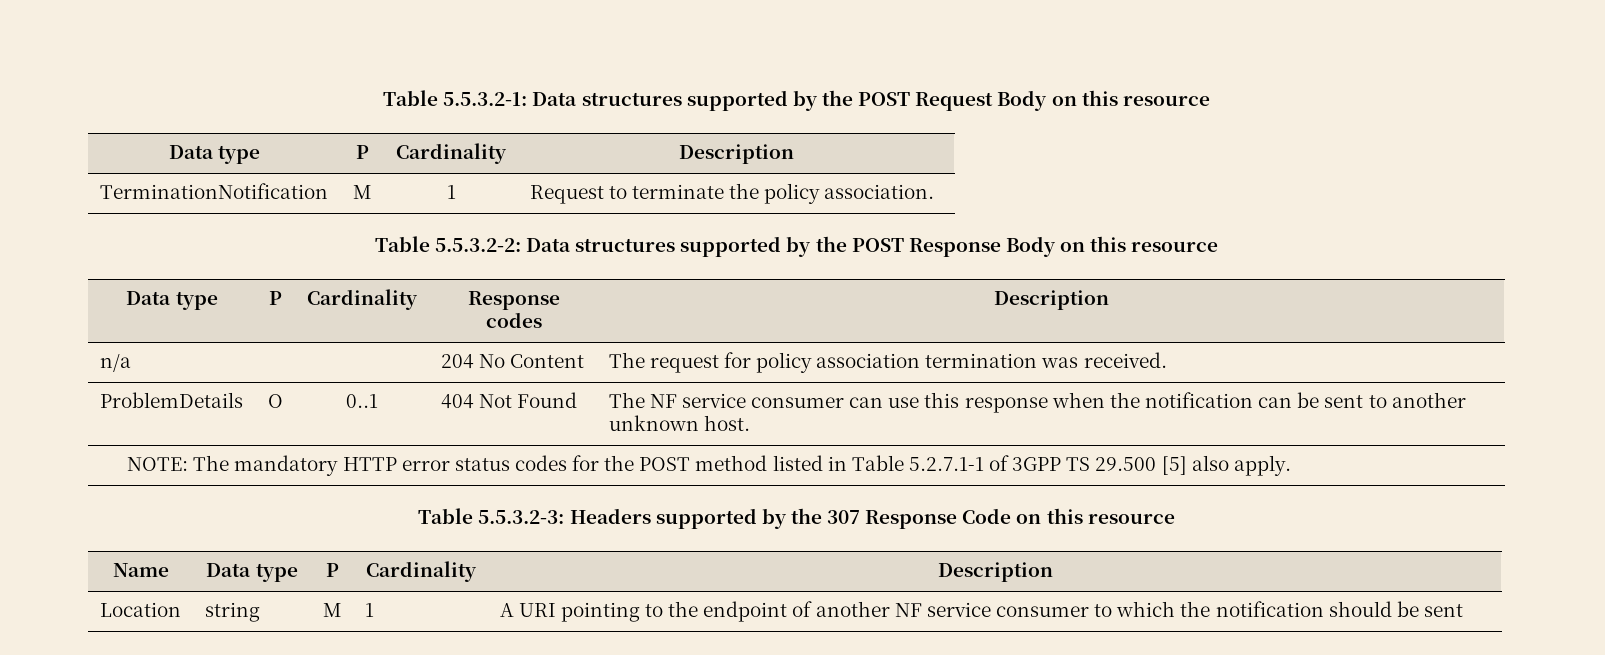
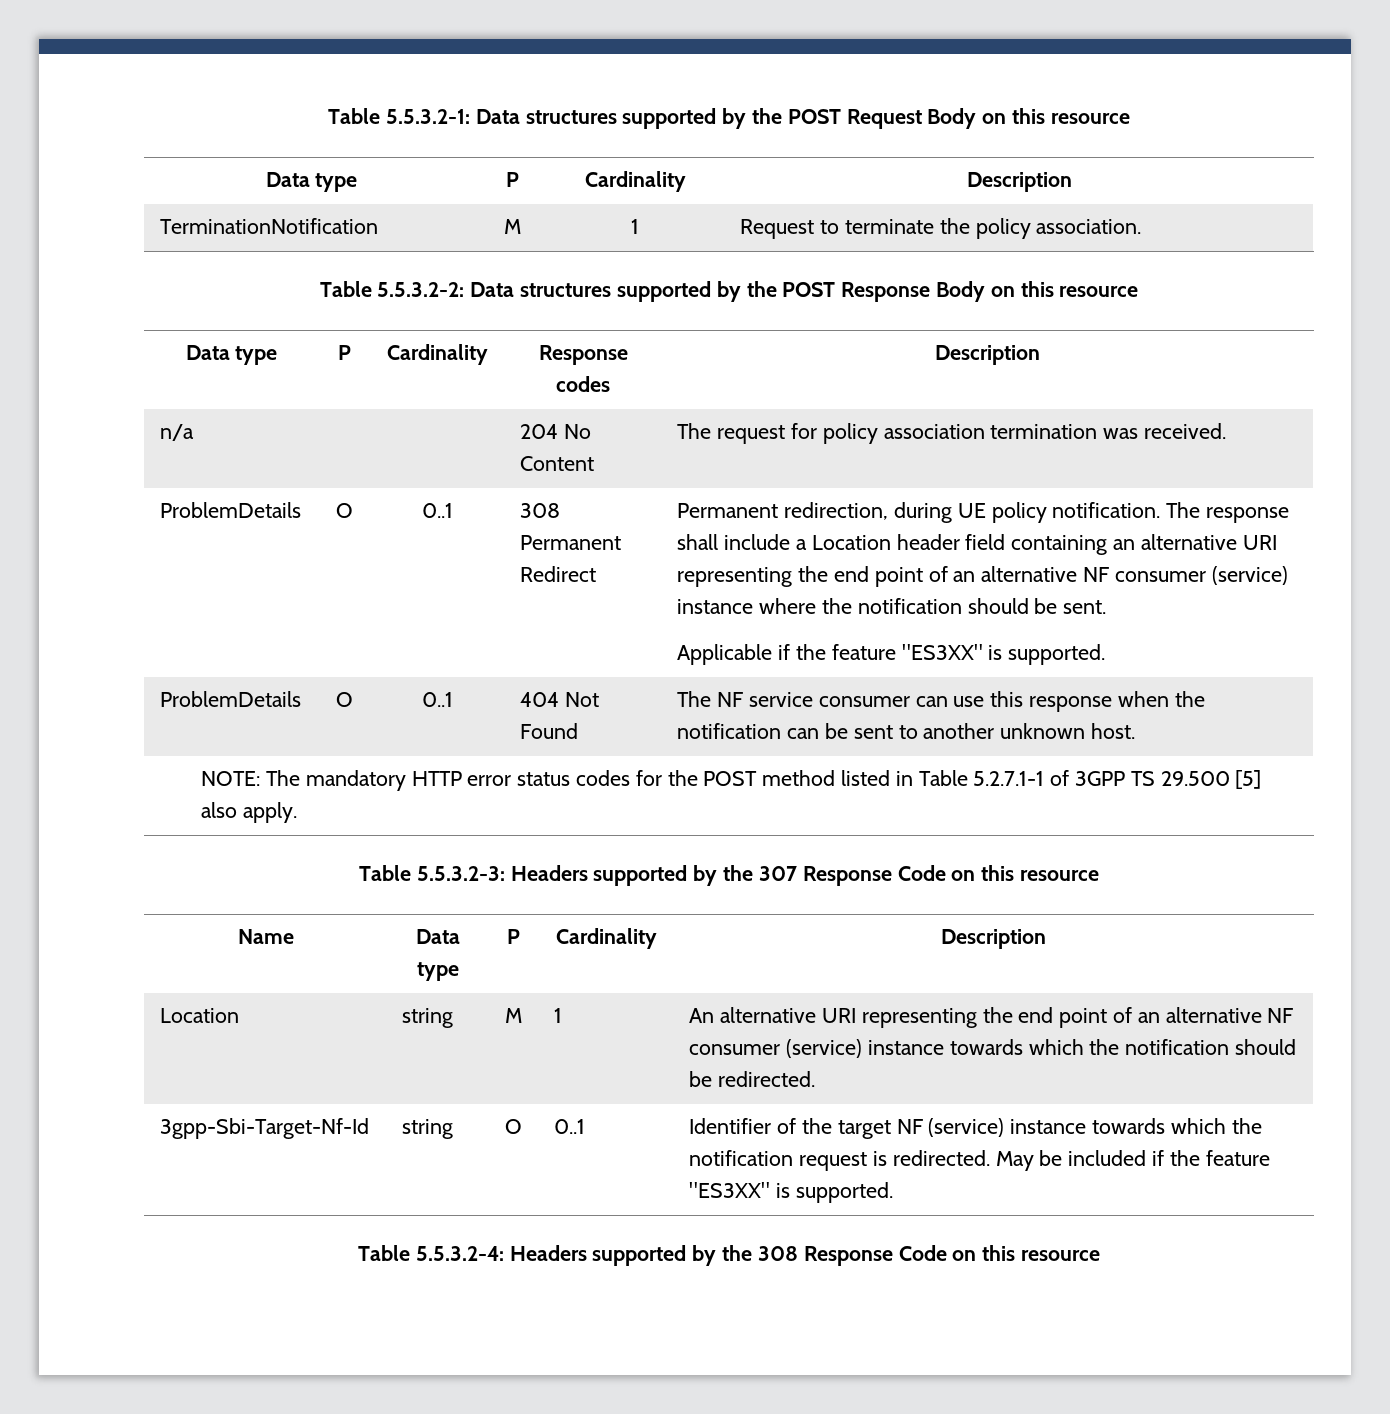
+ ProblemDetails | O | 0..1 | 308 Permanent Redirect | Permanent redirection, during UE policy notification. The response shall include a Location header field containing an alternative URI representing the end point of an alternative NF consumer (service) instance where the notification should be sent.
+ Applicable if the feature "ES3XX" is supported.
- Location | string | M | 1 | A URI pointing to the endpoint of another NF service consumer to which the notification should be sent
+ Location | string | M | 1 | An alternative URI representing the end point of an alternative NF consumer (service) instance towards which the notification should be redirected.
+ 3gpp-Sbi-Target-Nf-Id | string | O | 0..1 | Identifier of the target NF (service) instance towards which the notification request is redirected. May be included if the feature "ES3XX" is supported.
+ Table 5.5.3.2-4: Headers supported by the 308 Response Code on this resource

